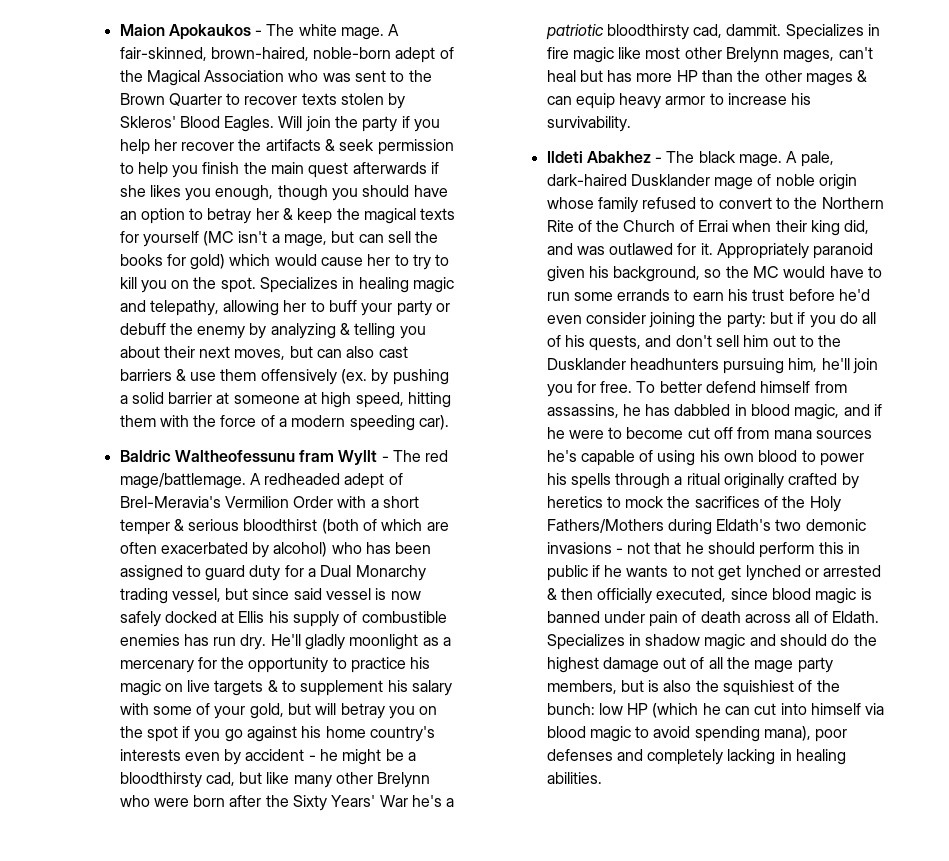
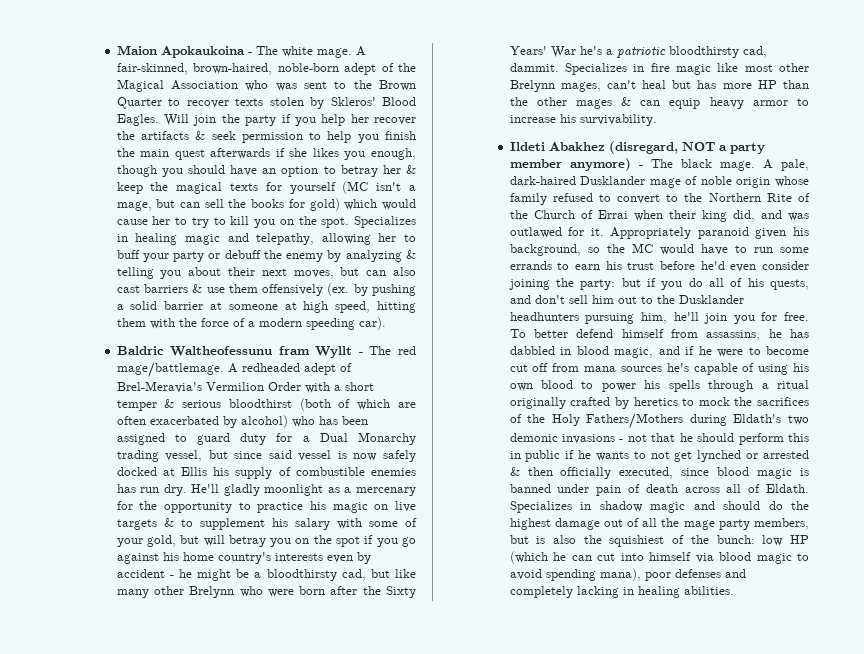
- Maion Apokaukos - The white mage.
+ Maion Apokaukoina - The white mage.
- Ildeti Abakhez - The black mage.
+ Ildeti Abakhez (disregard, NOT a party member anymore) - The black mage.

